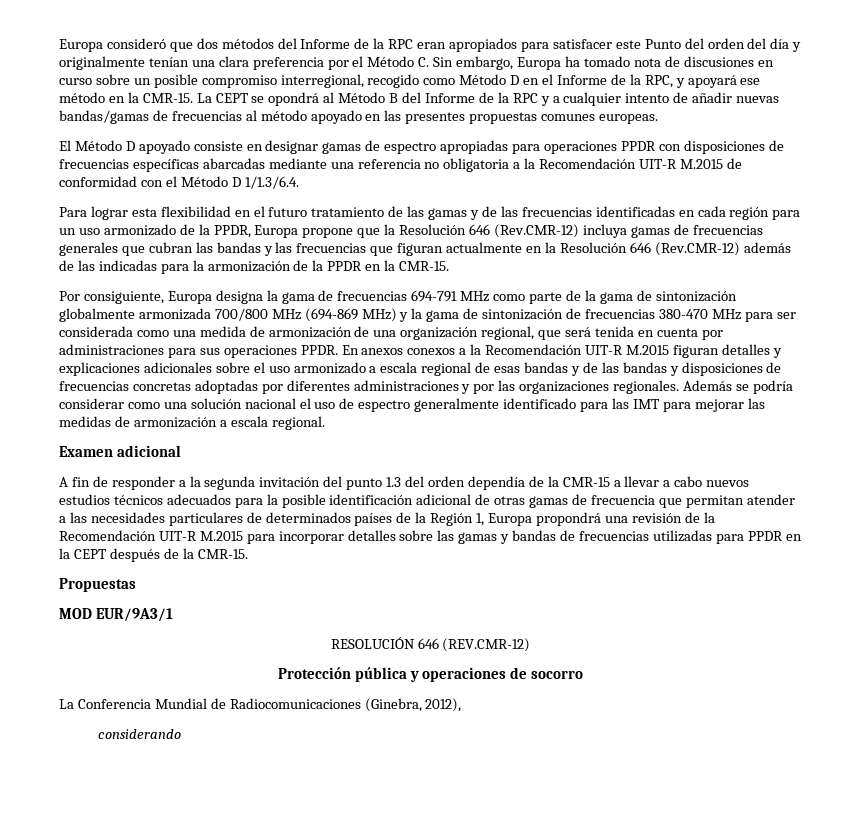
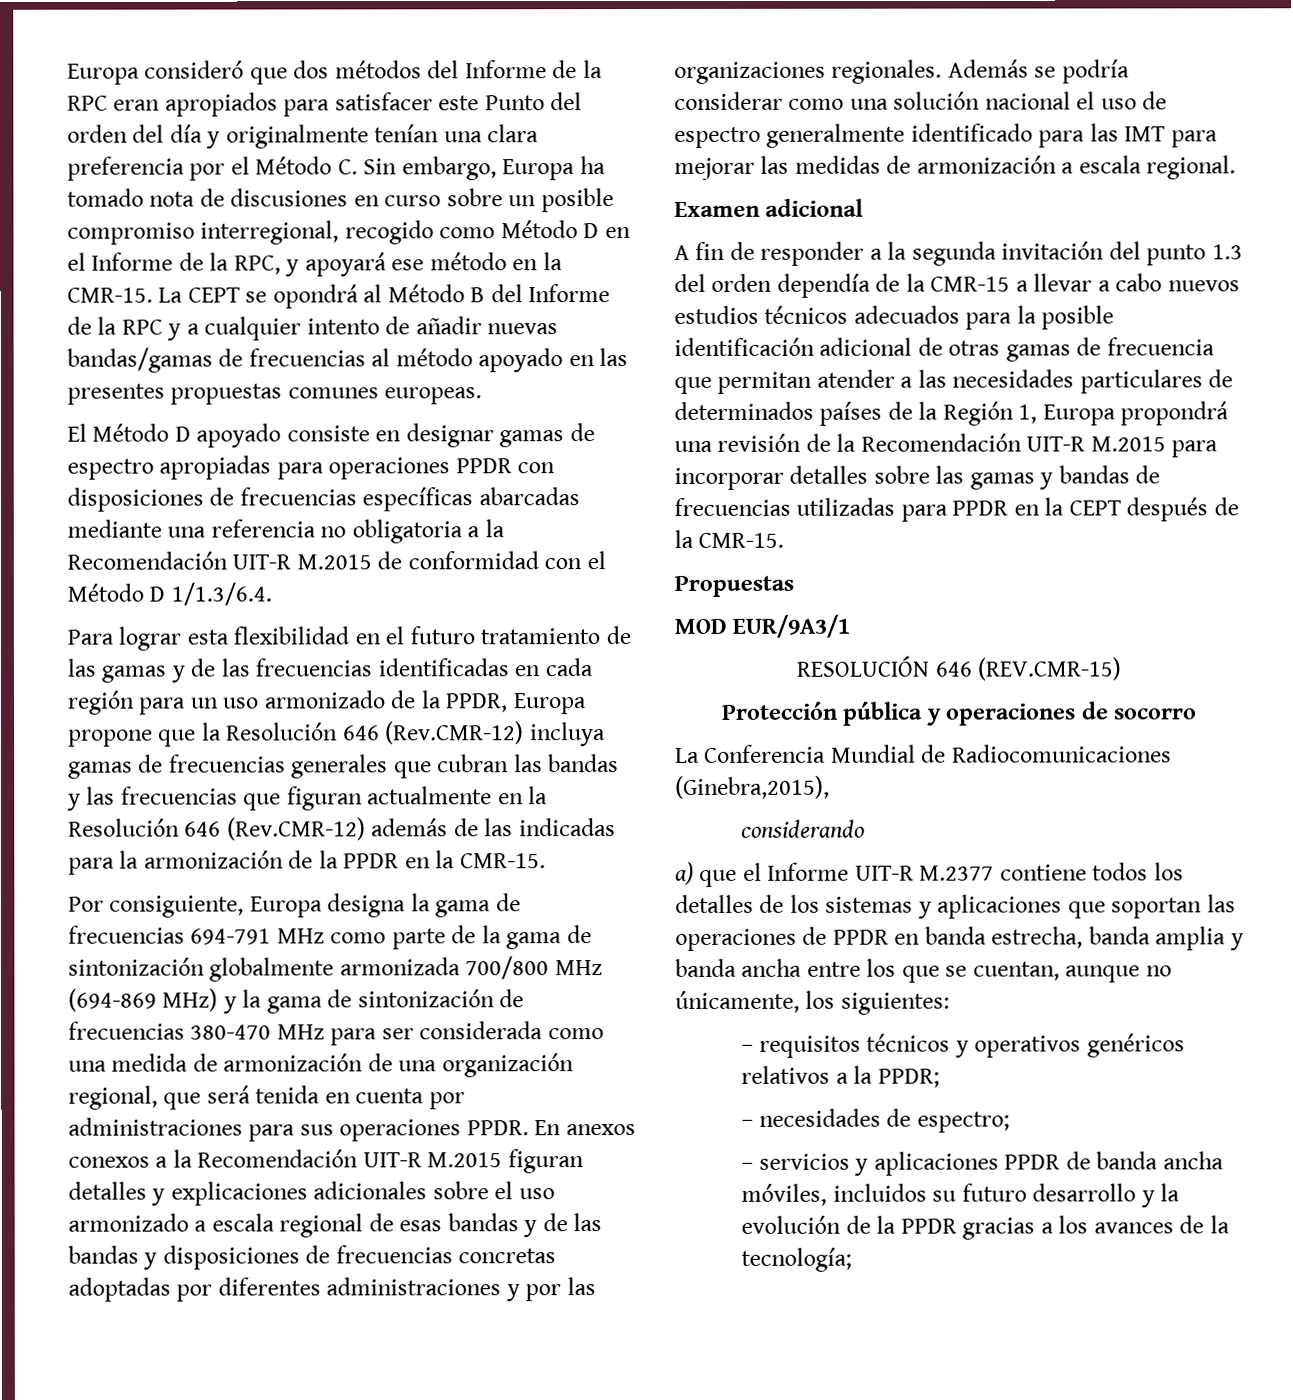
- RESOLUCIÓN 646 (REV.CMR-12)
+ RESOLUCIÓN 646 (REV.CMR-15)
- La Conferencia Mundial de Radiocomunicaciones (Ginebra, 2012),
+ La Conferencia Mundial de Radiocomunicaciones (Ginebra,2015),
+ a) que el Informe UIT-R M.2377 contiene todos los detalles de los sistemas y aplicaciones que soportan las operaciones de PPDR en banda estrecha, banda amplia y banda ancha entre los que se cuentan, aunque no únicamente, los siguientes:
+ – requisitos técnicos y operativos genéricos relativos a la PPDR;
+ – necesidades de espectro;
+ – servicios y aplicaciones PPDR de banda ancha móviles, incluidos su futuro desarrollo y la evolución de la PPDR gracias a los avances de la tecnología;

